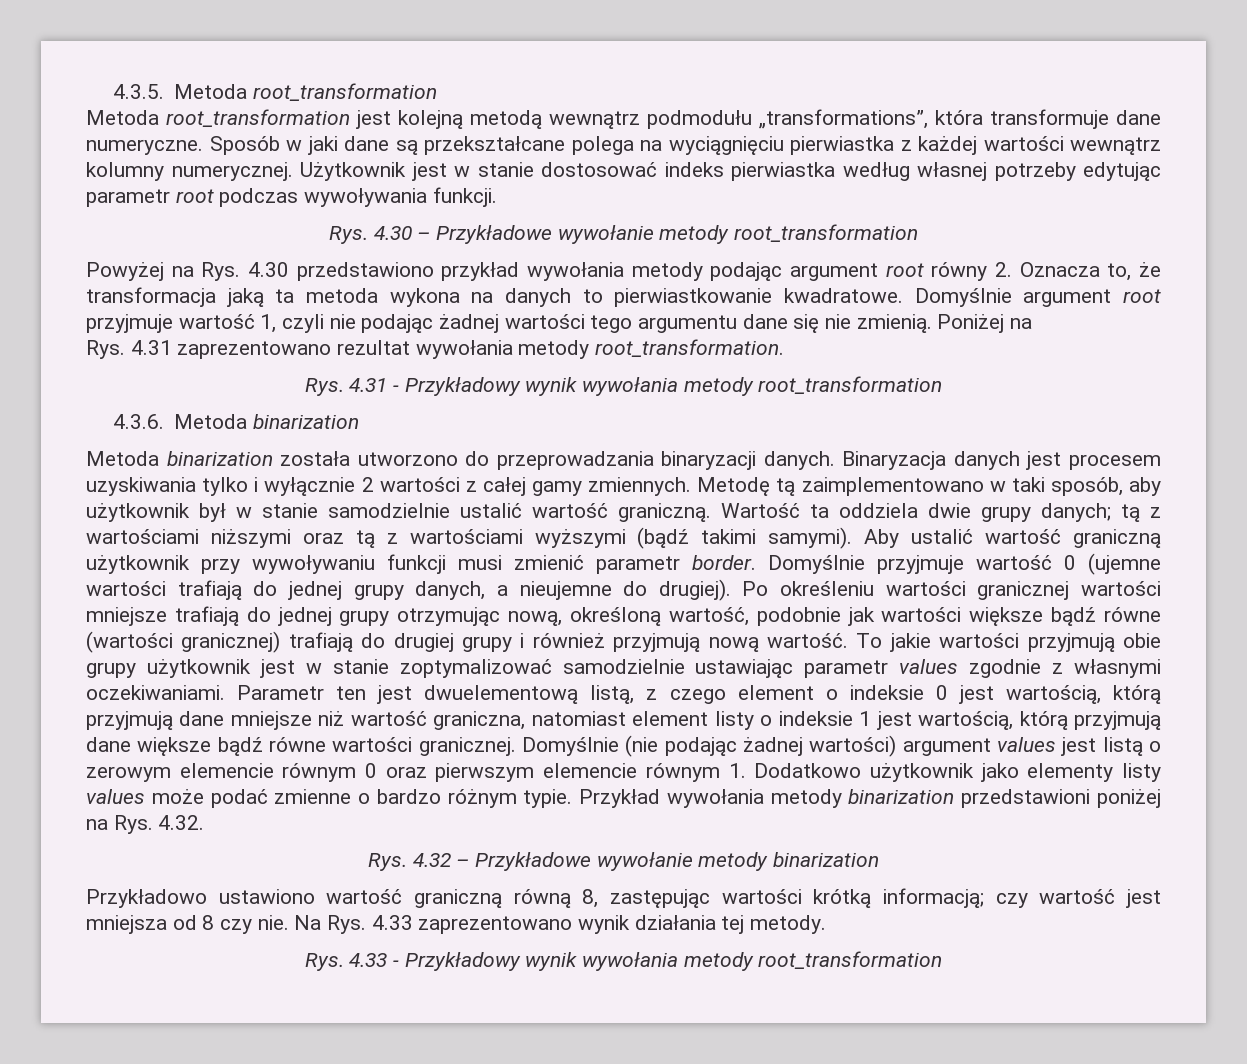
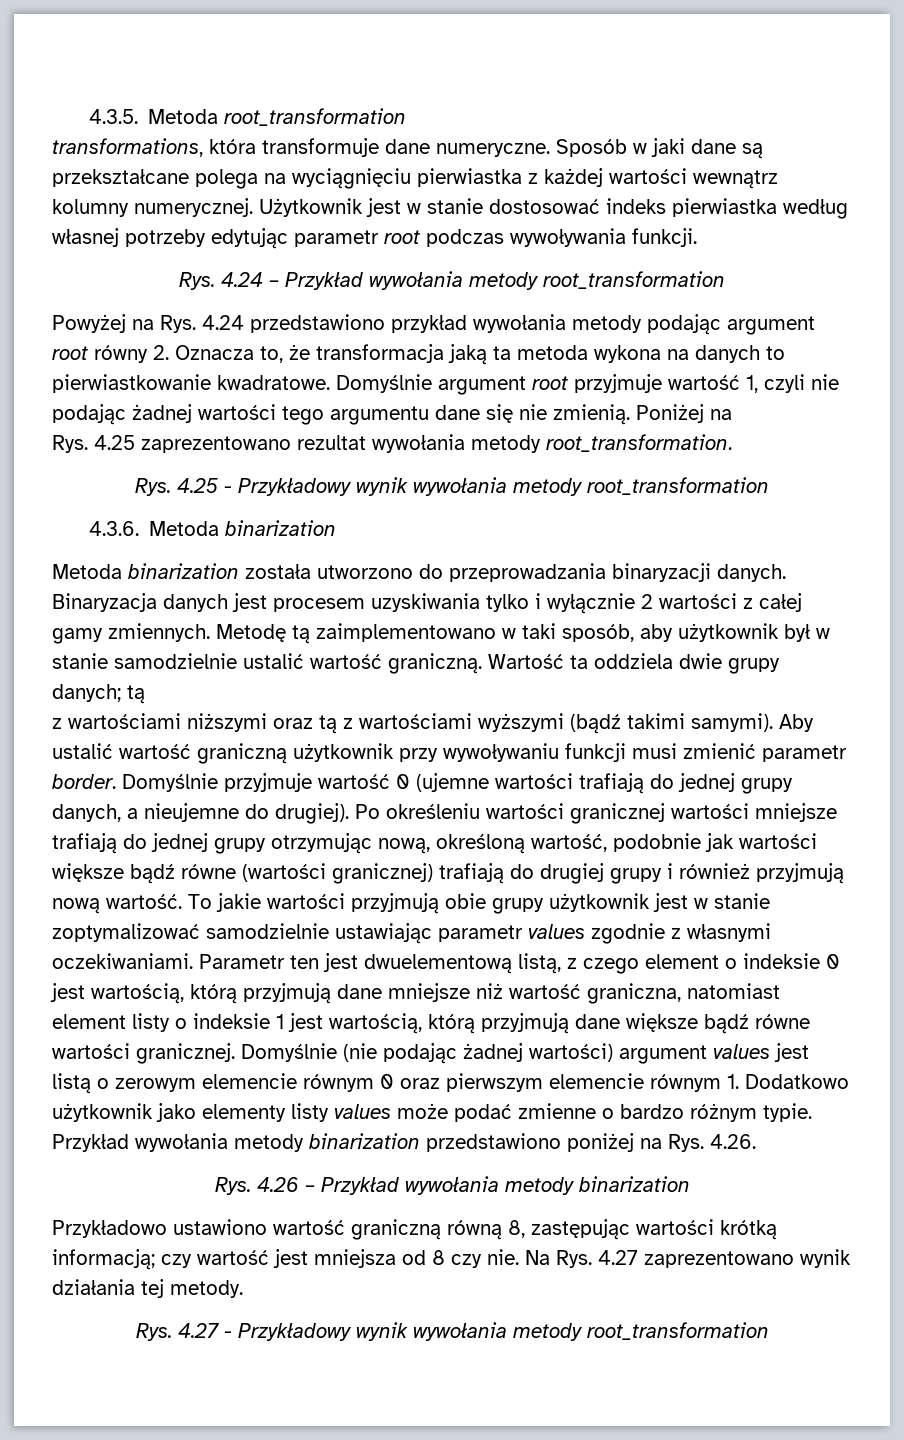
- Metoda root_transformation jest kolejną metodą wewnątrz podmodułu „transformations”, która transformuje dane numeryczne.
+ transformations, która transformuje dane numeryczne.
- Rys. 4.30 – Przykładowe wywołanie metody root_transformation
+ Rys. 4.24 – Przykład wywołania metody root_transformation
- Powyżej na Rys. 4.30 przedstawiono przykład wywołania metody podając argument root równy 2. Oznacza to, że transformacja jaką ta metoda wykona na danych to pierwiastkowanie kwadratowe.
+ Powyżej na Rys. 4.24 przedstawiono przykład wywołania metody podając argument root równy 2. Oznacza to, że transformacja jaką ta metoda wykona na danych to pierwiastkowanie kwadratowe.
- Rys. 4.31 zaprezentowano rezultat wywołania metody root_transformation.
+ Rys. 4.25 zaprezentowano rezultat wywołania metody root_transformation.
- Rys. 4.31 - Przykładowy wynik wywołania metody root_transformation
+ Rys. 4.25 - Przykładowy wynik wywołania metody root_transformation
- Wartość ta oddziela dwie grupy danych; tą z wartościami niższymi oraz tą z wartościami wyższymi (bądź takimi samymi).
+ Wartość ta oddziela dwie grupy danych; tą
+ z wartościami niższymi oraz tą z wartościami wyższymi (bądź takimi samymi).
- Przykład wywołania metody binarization przedstawioni poniżej na Rys. 4.32.
- Rys. 4.32 – Przykładowe wywołanie metody binarization
+ Przykład wywołania metody binarization przedstawiono poniżej na Rys. 4.26.
+ Rys. 4.26 – Przykład wywołania metody binarization
- Na Rys. 4.33 zaprezentowano wynik działania tej metody.
+ Na Rys. 4.27 zaprezentowano wynik działania tej metody.
- Rys. 4.33 - Przykładowy wynik wywołania metody root_transformation
+ Rys. 4.27 - Przykładowy wynik wywołania metody root_transformation

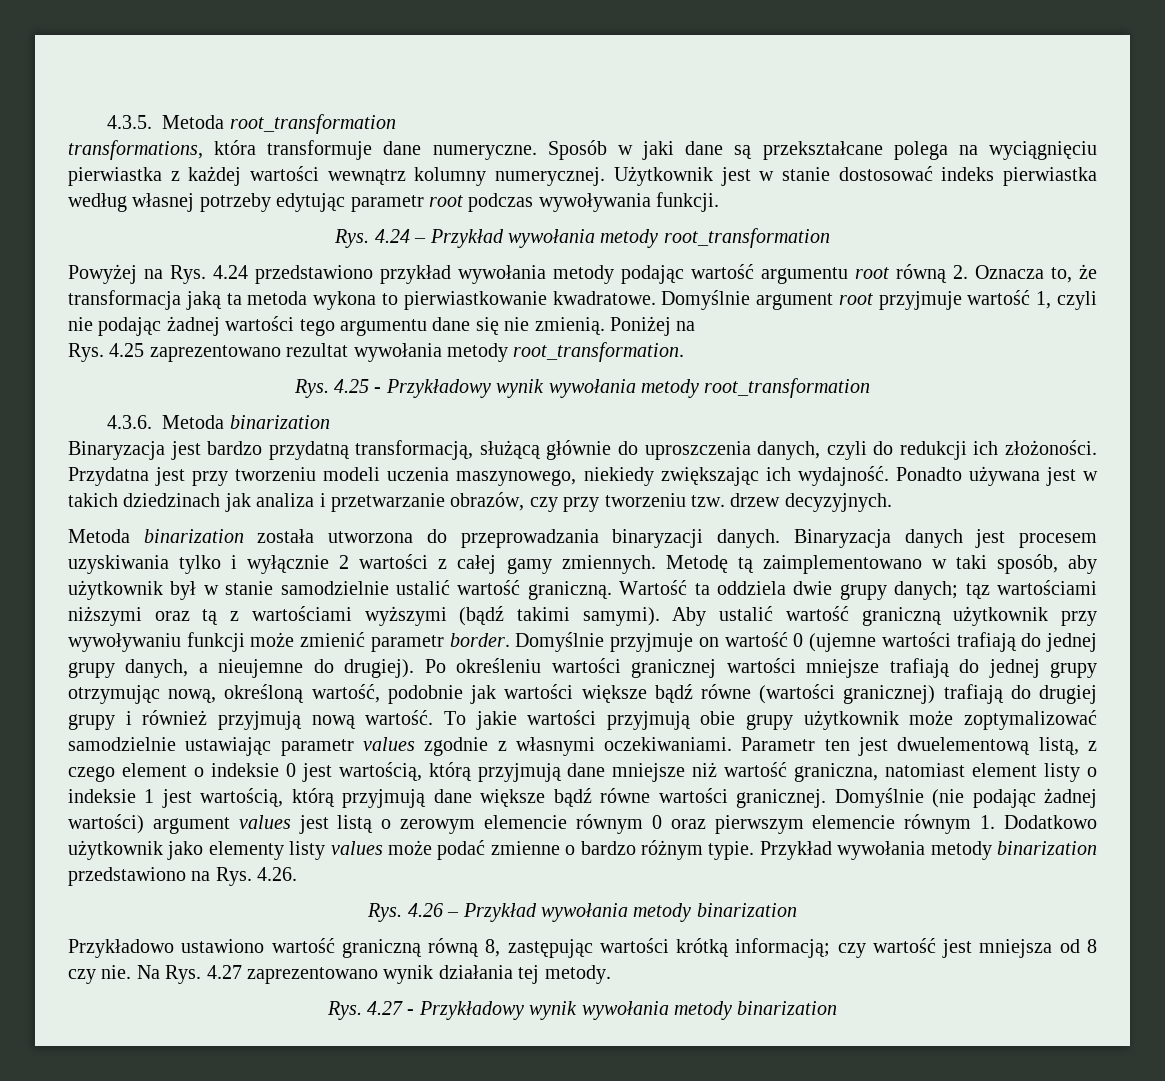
- Powyżej na Rys. 4.24 przedstawiono przykład wywołania metody podając argument root równy 2. Oznacza to, że transformacja jaką ta metoda wykona na danych to pierwiastkowanie kwadratowe.
+ Powyżej na Rys. 4.24 przedstawiono przykład wywołania metody podając wartość argumentu root równą 2. Oznacza to, że transformacja jaką ta metoda wykona to pierwiastkowanie kwadratowe.
+ Binaryzacja jest bardzo przydatną transformacją, służącą głównie do uproszczenia danych, czyli do redukcji ich złożoności. Przydatna jest przy tworzeniu modeli uczenia maszynowego, niekiedy zwiększając ich wydajność. Ponadto używana jest w takich dziedzinach jak analiza i przetwarzanie obrazów, czy przy tworzeniu tzw. drzew decyzyjnych.
- Metoda binarization została utworzono do przeprowadzania binaryzacji danych.
+ Metoda binarization została utworzona do przeprowadzania binaryzacji danych.
- Wartość ta oddziela dwie grupy danych; tą
- z wartościami niższymi oraz tą z wartościami wyższymi (bądź takimi samymi).
+ Wartość ta oddziela dwie grupy danych; tąz wartościami niższymi oraz tą z wartościami wyższymi (bądź takimi samymi).
- Aby ustalić wartość graniczną użytkownik przy wywoływaniu funkcji musi zmienić parametr border.
+ Aby ustalić wartość graniczną użytkownik przy wywoływaniu funkcji może zmienić parametr border.
- Domyślnie przyjmuje wartość 0 (ujemne wartości trafiają do jednej grupy danych, a nieujemne do drugiej).
+ Domyślnie przyjmuje on wartość 0 (ujemne wartości trafiają do jednej grupy danych, a nieujemne do drugiej).
- To jakie wartości przyjmują obie grupy użytkownik jest w stanie zoptymalizować samodzielnie ustawiając parametr values zgodnie z własnymi oczekiwaniami.
+ To jakie wartości przyjmują obie grupy użytkownik może zoptymalizować samodzielnie ustawiając parametr values zgodnie z własnymi oczekiwaniami.
- Przykład wywołania metody binarization przedstawiono poniżej na Rys. 4.26.
+ Przykład wywołania metody binarization przedstawiono na Rys. 4.26.
- Rys. 4.27 - Przykładowy wynik wywołania metody root_transformation
+ Rys. 4.27 - Przykładowy wynik wywołania metody binarization

